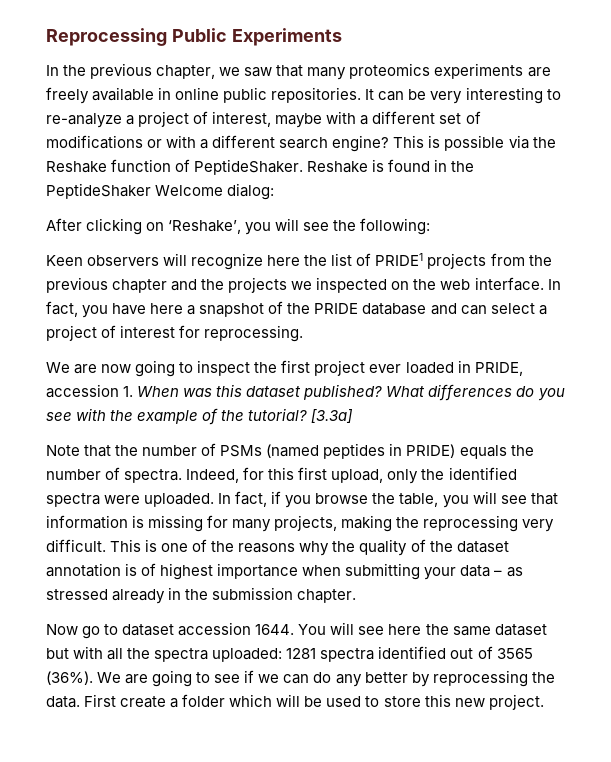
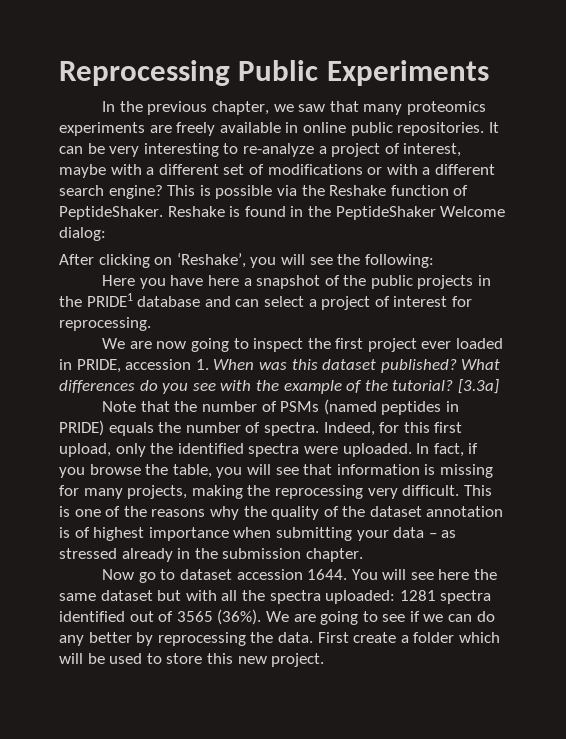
- Keen observers will recognize here the list of PRIDE1 projects from the previous chapter and the projects we inspected on the web interface. In fact, you have here a snapshot of the PRIDE database and can select a project of interest for reprocessing.
+ Here you have here a snapshot of the public projects in the PRIDE1 database and can select a project of interest for reprocessing.

